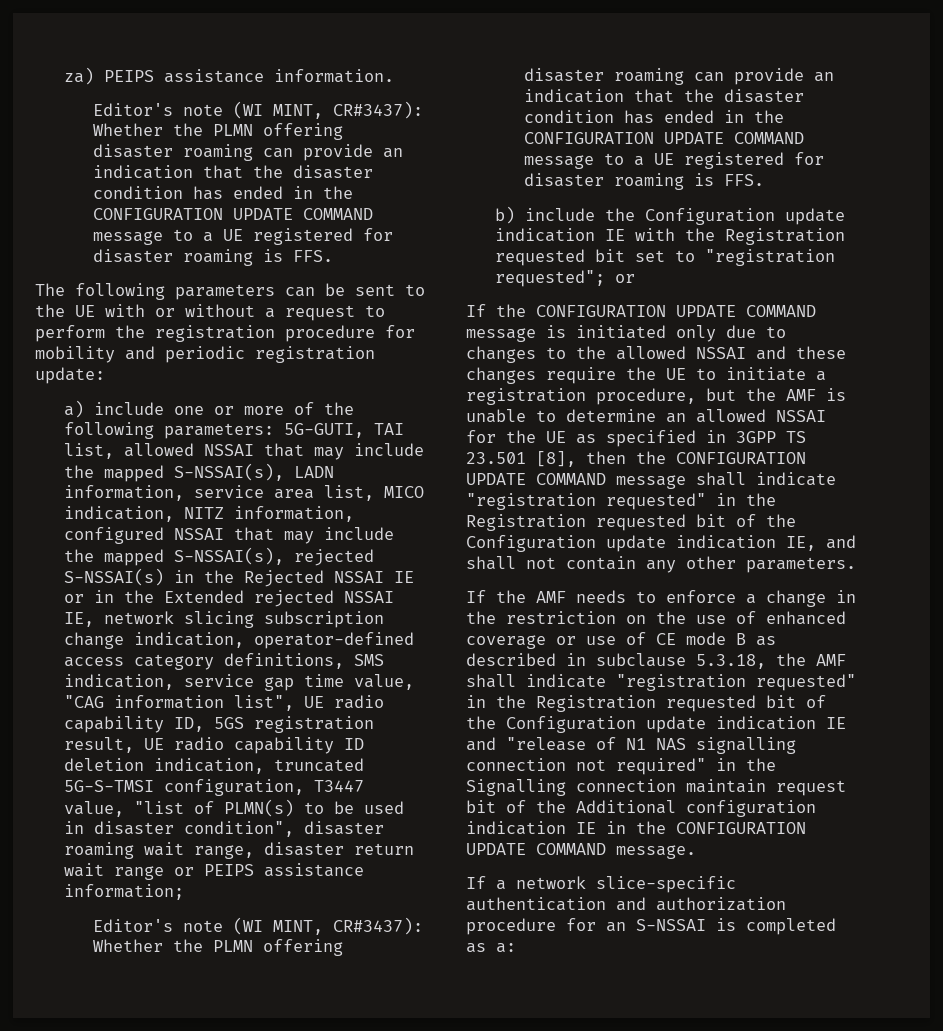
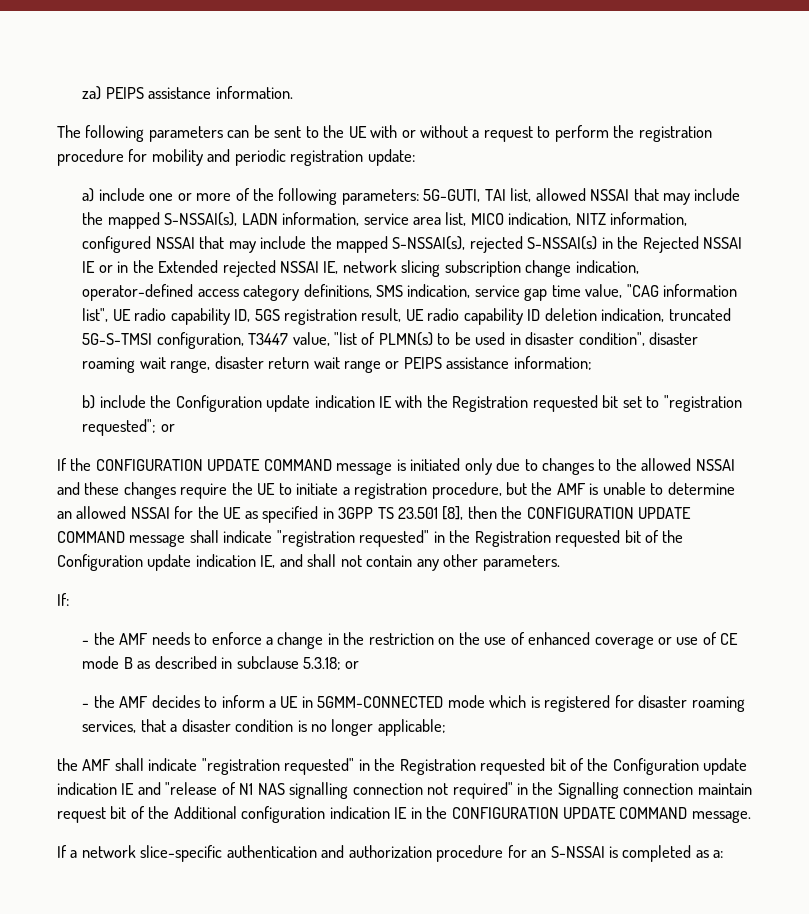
  za) PEIPS assistance information.
- Editor's note (WI MINT, CR#3437): Whether the PLMN offering disaster roaming can provide an indication that the disaster condition has ended in the CONFIGURATION UPDATE COMMAND message to a UE registered for disaster roaming is FFS.
  5G-GUTI, TAI list, allowed NSSAI that may include the mapped S-NSSAI(s), LADN information, service area list, MICO indication, NITZ information, configured NSSAI that may include the mapped S-NSSAI(s), rejected S-NSSAI(s) in the Rejected NSSAI IE or in the Extended rejected NSSAI IE, network slicing subscription change indication, operator-defined access category definitions, SMS indication, service gap time value, "CAG information list", UE radio capability ID, 5GS registration result, UE radio capability ID deletion indication, truncated 5G-S-TMSI configuration, T3447 value, "list of PLMN(s) to be used in disaster condition", disaster roaming wait range, disaster return wait range or PEIPS assistance information;
- Editor's note (WI MINT, CR#3437): Whether the PLMN offering disaster roaming can provide an indication that the disaster condition has ended in the CONFIGURATION UPDATE COMMAND message to a UE registered for disaster roaming is FFS.
- If the AMF needs to enforce a change in the restriction on the use of enhanced coverage or use of CE mode B as described in subclause 5.3.18, the AMF shall indicate "registration requested" in the Registration requested bit of the Configuration update indication IE and "release of N1 NAS signalling connection not required" in the Signalling connection maintain request bit of the Additional configuration indication IE in the CONFIGURATION UPDATE COMMAND message.
+ If:
+ - the AMF needs to enforce a change in the restriction on the use of enhanced coverage or use of CE mode B as described in subclause 5.3.18; or
+ - the AMF decides to inform a UE in 5GMM-CONNECTED mode which is registered for disaster roaming services, that a disaster condition is no longer applicable;
+ the AMF shall indicate "registration requested" in the Registration requested bit of the Configuration update indication IE and "release of N1 NAS signalling connection not required" in the Signalling connection maintain request bit of the Additional configuration indication IE in the CONFIGURATION UPDATE COMMAND message.

